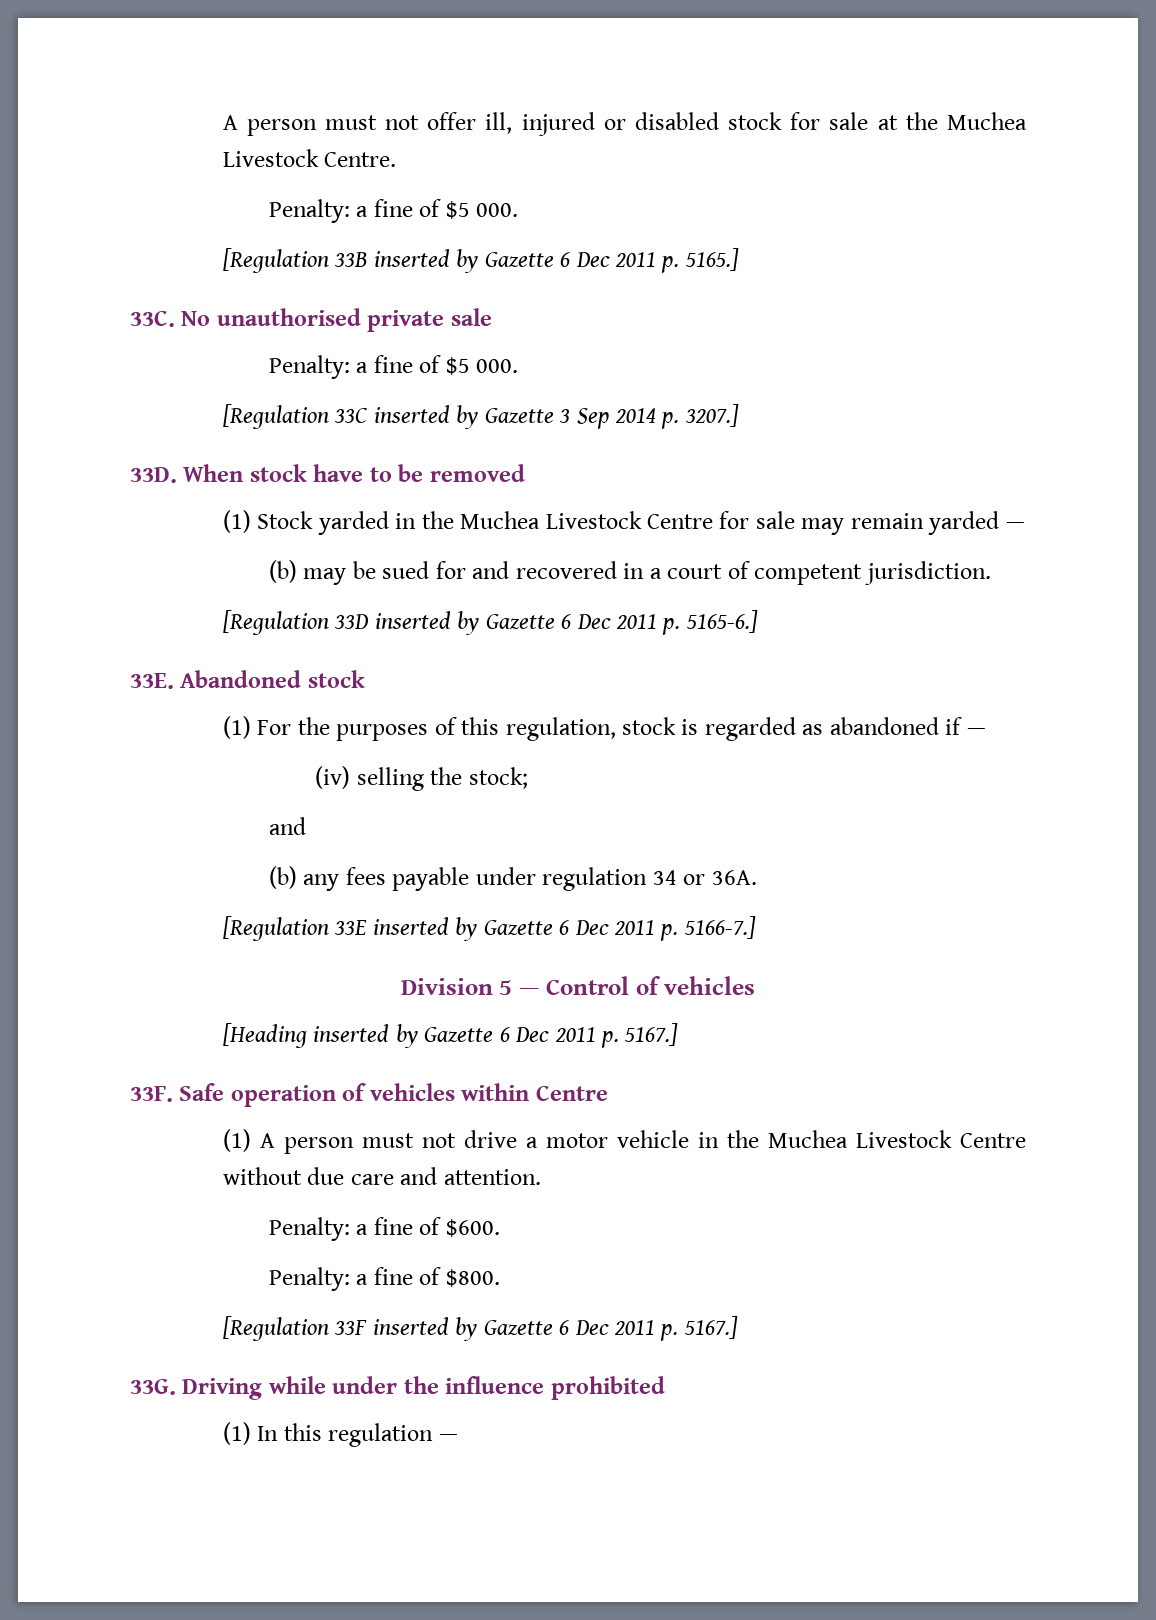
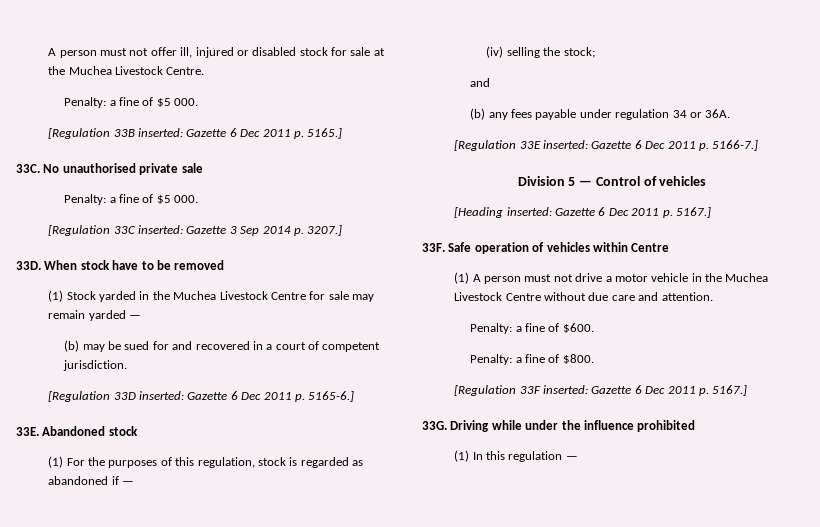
- [Regulation 33B inserted by Gazette 6 Dec 2011 p. 5165.]
+ [Regulation 33B inserted: Gazette 6 Dec 2011 p. 5165.]
- [Regulation 33C inserted by Gazette 3 Sep 2014 p. 3207.]
+ [Regulation 33C inserted: Gazette 3 Sep 2014 p. 3207.]
- [Regulation 33D inserted by Gazette 6 Dec 2011 p. 5165-6.]
+ [Regulation 33D inserted: Gazette 6 Dec 2011 p. 5165-6.]
- [Regulation 33E inserted by Gazette 6 Dec 2011 p. 5166-7.]
+ [Regulation 33E inserted: Gazette 6 Dec 2011 p. 5166-7.]
- [Heading inserted by Gazette 6 Dec 2011 p. 5167.]
+ [Heading inserted: Gazette 6 Dec 2011 p. 5167.]
- [Regulation 33F inserted by Gazette 6 Dec 2011 p. 5167.]
+ [Regulation 33F inserted: Gazette 6 Dec 2011 p. 5167.]

